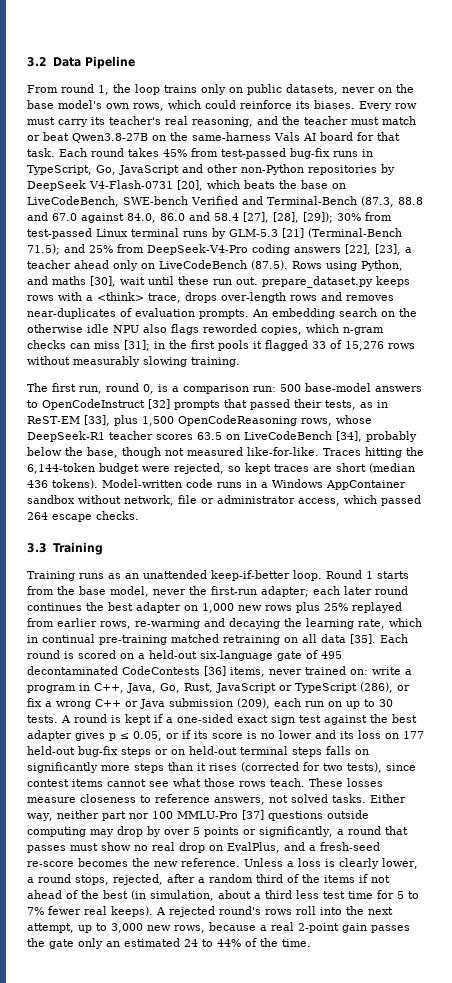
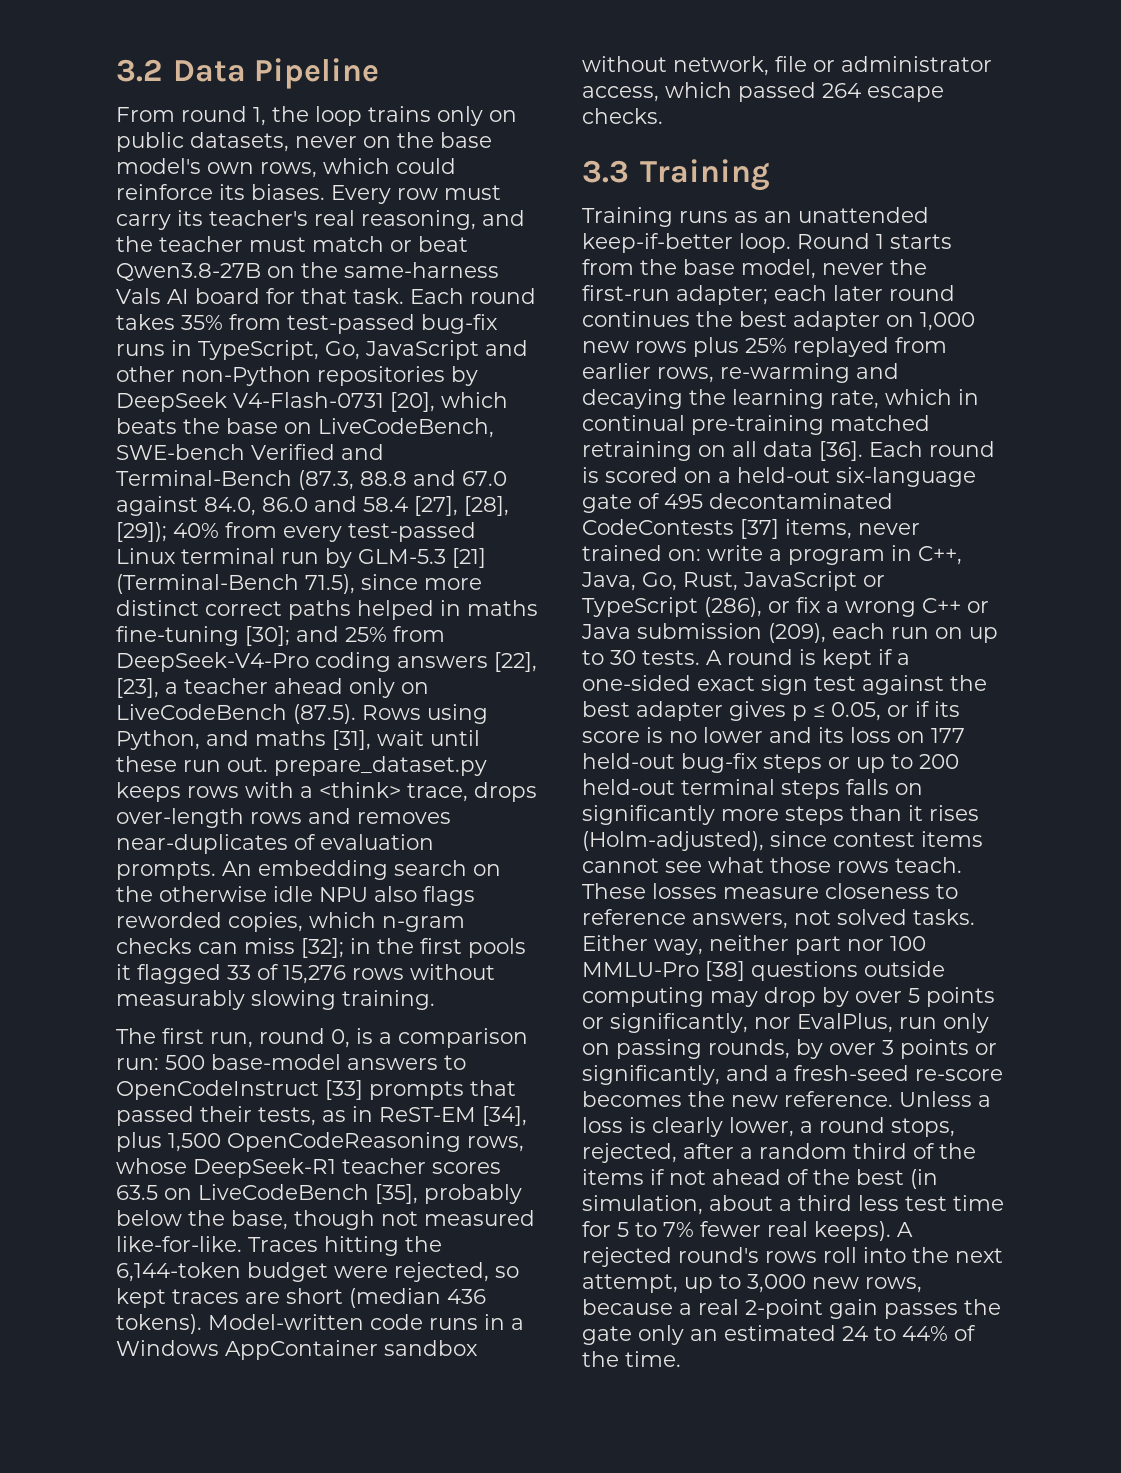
- Each round takes 45% from test-passed bug-fix runs in TypeScript, Go, JavaScript and other non-Python repositories by DeepSeek V4-Flash-0731 [20], which beats the base on LiveCodeBench, SWE-bench Verified and Terminal-Bench (87.3, 88.8 and 67.0 against 84.0, 86.0 and 58.4 [27], [28], [29]);
+ Each round takes 35% from test-passed bug-fix runs in TypeScript, Go, JavaScript and other non-Python repositories by DeepSeek V4-Flash-0731 [20], which beats the base on LiveCodeBench, SWE-bench Verified and Terminal-Bench (87.3, 88.8 and 67.0 against 84.0, 86.0 and 58.4 [27], [28], [29]);
- 30% from test-passed Linux terminal runs by GLM-5.3 [21] (Terminal-Bench 71.5);
+ 40% from every test-passed Linux terminal run by GLM-5.3 [21] (Terminal-Bench 71.5), since more distinct correct paths helped in maths fine-tuning [30];
- and 25% from DeepSeek-V4-Pro coding answers [22], [23], a teacher ahead only on LiveCodeBench (87.5). Rows using Python, and maths [30], wait until these run out. prepare_dataset.py keeps rows with a <think> trace, drops over-length rows and removes near-duplicates of evaluation prompts.
+ and 25% from DeepSeek-V4-Pro coding answers [22], [23], a teacher ahead only on LiveCodeBench (87.5). Rows using Python, and maths [31], wait until these run out. prepare_dataset.py keeps rows with a <think> trace, drops over-length rows and removes near-duplicates of evaluation prompts.
- An embedding search on the otherwise idle NPU also flags reworded copies, which n-gram checks can miss [31]; in the first pools it flagged 33 of 15,276 rows without measurably slowing training.
+ An embedding search on the otherwise idle NPU also flags reworded copies, which n-gram checks can miss [32]; in the first pools it flagged 33 of 15,276 rows without measurably slowing training.
- The first run, round 0, is a comparison run: 500 base-model answers to OpenCodeInstruct [32] prompts that passed their tests, as in ReST-EM [33], plus 1,500 OpenCodeReasoning rows, whose DeepSeek-R1 teacher scores 63.5 on LiveCodeBench [34], probably below the base, though not measured like-for-like.
+ The first run, round 0, is a comparison run: 500 base-model answers to OpenCodeInstruct [33] prompts that passed their tests, as in ReST-EM [34], plus 1,500 OpenCodeReasoning rows, whose DeepSeek-R1 teacher scores 63.5 on LiveCodeBench [35], probably below the base, though not measured like-for-like.
- Round 1 starts from the base model, never the first-run adapter; each later round continues the best adapter on 1,000 new rows plus 25% replayed from earlier rows, re-warming and decaying the learning rate, which in continual pre-training matched retraining on all data [35].
+ Round 1 starts from the base model, never the first-run adapter; each later round continues the best adapter on 1,000 new rows plus 25% replayed from earlier rows, re-warming and decaying the learning rate, which in continual pre-training matched retraining on all data [36].
- Each round is scored on a held-out six-language gate of 495 decontaminated CodeContests [36] items, never trained on: write a program in C++, Java, Go, Rust, JavaScript or TypeScript (286), or fix a wrong C++ or Java submission (209), each run on up to 30 tests.
+ Each round is scored on a held-out six-language gate of 495 decontaminated CodeContests [37] items, never trained on: write a program in C++, Java, Go, Rust, JavaScript or TypeScript (286), or fix a wrong C++ or Java submission (209), each run on up to 30 tests.
- A round is kept if a one-sided exact sign test against the best adapter gives p ≤ 0.05, or if its score is no lower and its loss on 177 held-out bug-fix steps or on held-out terminal steps falls on significantly more steps than it rises (corrected for two tests), since contest items cannot see what those rows teach.
+ A round is kept if a one-sided exact sign test against the best adapter gives p ≤ 0.05, or if its score is no lower and its loss on 177 held-out bug-fix steps or up to 200 held-out terminal steps falls on significantly more steps than it rises (Holm-adjusted), since contest items cannot see what those rows teach.
- Either way, neither part nor 100 MMLU-Pro [37] questions outside computing may drop by over 5 points or significantly, a round that passes must show no real drop on EvalPlus, and a fresh-seed re-score becomes the new reference.
+ Either way, neither part nor 100 MMLU-Pro [38] questions outside computing may drop by over 5 points or significantly, nor EvalPlus, run only on passing rounds, by over 3 points or significantly, and a fresh-seed re-score becomes the new reference.

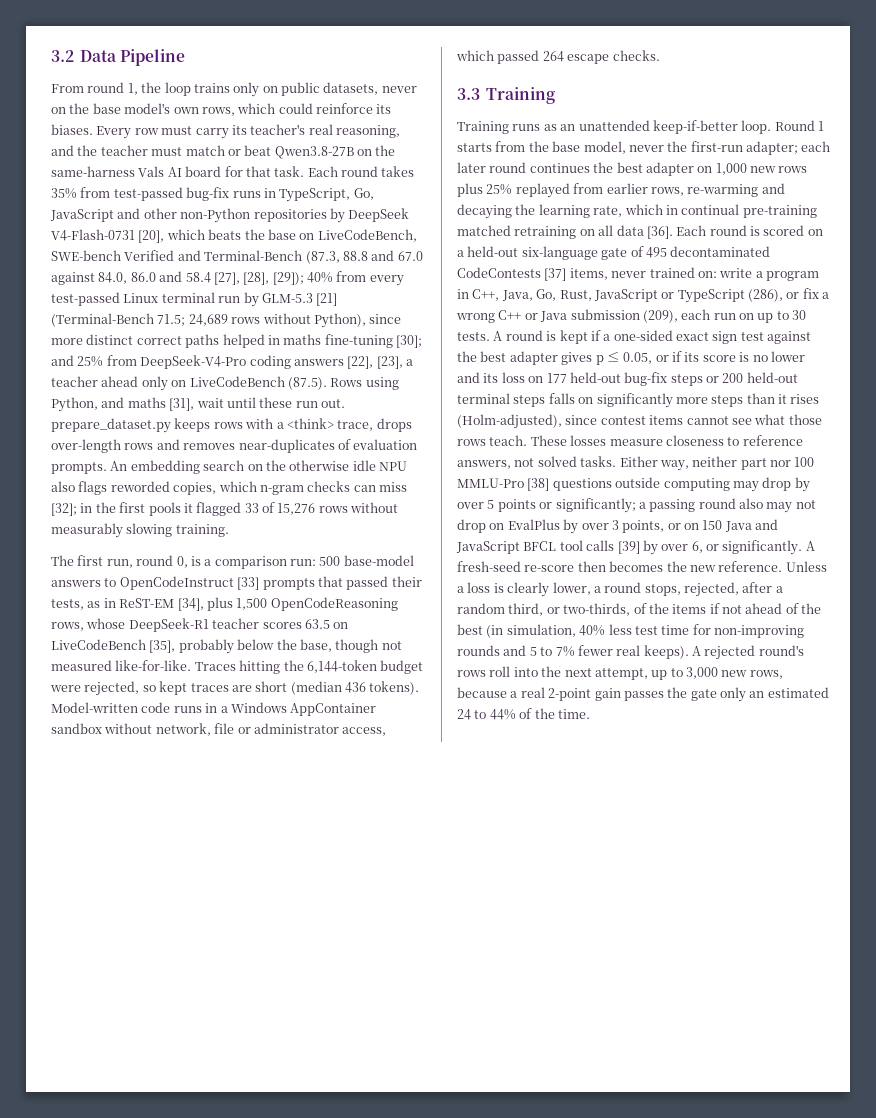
- 40% from every test-passed Linux terminal run by GLM-5.3 [21] (Terminal-Bench 71.5), since more distinct correct paths helped in maths fine-tuning [30];
+ 40% from every test-passed Linux terminal run by GLM-5.3 [21] (Terminal-Bench 71.5; 24,689 rows without Python), since more distinct correct paths helped in maths fine-tuning [30];
- A round is kept if a one-sided exact sign test against the best adapter gives p ≤ 0.05, or if its score is no lower and its loss on 177 held-out bug-fix steps or up to 200 held-out terminal steps falls on significantly more steps than it rises (Holm-adjusted), since contest items cannot see what those rows teach.
+ A round is kept if a one-sided exact sign test against the best adapter gives p ≤ 0.05, or if its score is no lower and its loss on 177 held-out bug-fix steps or 200 held-out terminal steps falls on significantly more steps than it rises (Holm-adjusted), since contest items cannot see what those rows teach.
- Either way, neither part nor 100 MMLU-Pro [38] questions outside computing may drop by over 5 points or significantly, nor EvalPlus, run only on passing rounds, by over 3 points or significantly, and a fresh-seed re-score becomes the new reference.
+ Either way, neither part nor 100 MMLU-Pro [38] questions outside computing may drop by over 5 points or significantly; a passing round also may not drop on EvalPlus by over 3 points, or on 150 Java and JavaScript BFCL tool calls [39] by over 6, or significantly. A fresh-seed re-score then becomes the new reference.
- Unless a loss is clearly lower, a round stops, rejected, after a random third of the items if not ahead of the best (in simulation, about a third less test time for 5 to 7% fewer real keeps).
+ Unless a loss is clearly lower, a round stops, rejected, after a random third, or two-thirds, of the items if not ahead of the best (in simulation, 40% less test time for non-improving rounds and 5 to 7% fewer real keeps).

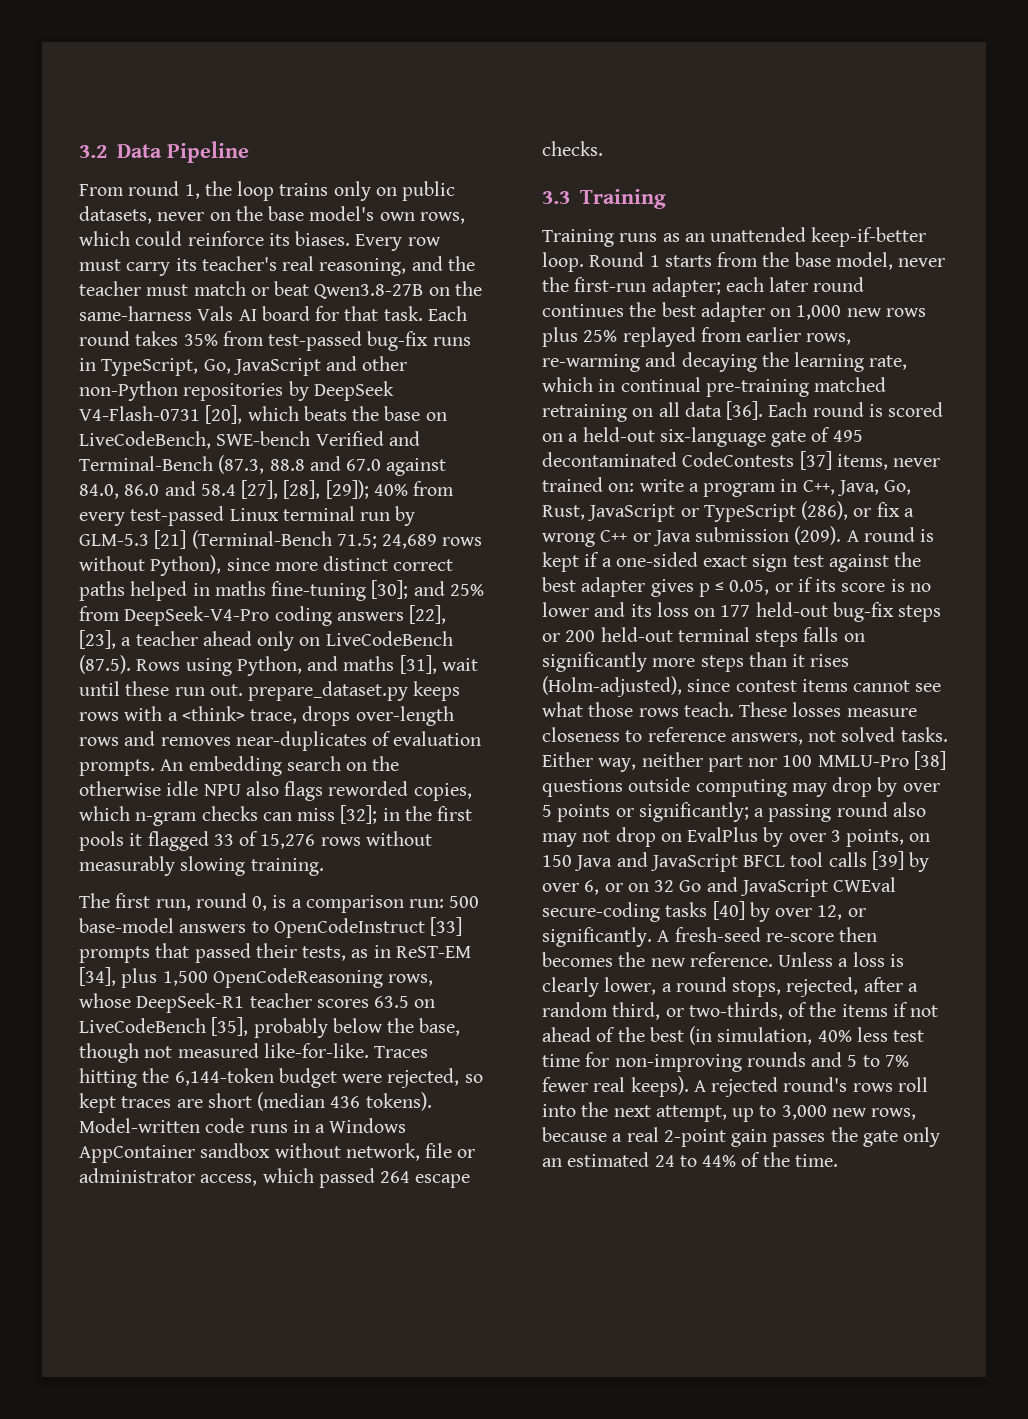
- Each round is scored on a held-out six-language gate of 495 decontaminated CodeContests [37] items, never trained on: write a program in C++, Java, Go, Rust, JavaScript or TypeScript (286), or fix a wrong C++ or Java submission (209), each run on up to 30 tests.
+ Each round is scored on a held-out six-language gate of 495 decontaminated CodeContests [37] items, never trained on: write a program in C++, Java, Go, Rust, JavaScript or TypeScript (286), or fix a wrong C++ or Java submission (209).
- Either way, neither part nor 100 MMLU-Pro [38] questions outside computing may drop by over 5 points or significantly; a passing round also may not drop on EvalPlus by over 3 points, or on 150 Java and JavaScript BFCL tool calls [39] by over 6, or significantly.
+ Either way, neither part nor 100 MMLU-Pro [38] questions outside computing may drop by over 5 points or significantly; a passing round also may not drop on EvalPlus by over 3 points, on 150 Java and JavaScript BFCL tool calls [39] by over 6, or on 32 Go and JavaScript CWEval secure-coding tasks [40] by over 12, or significantly.

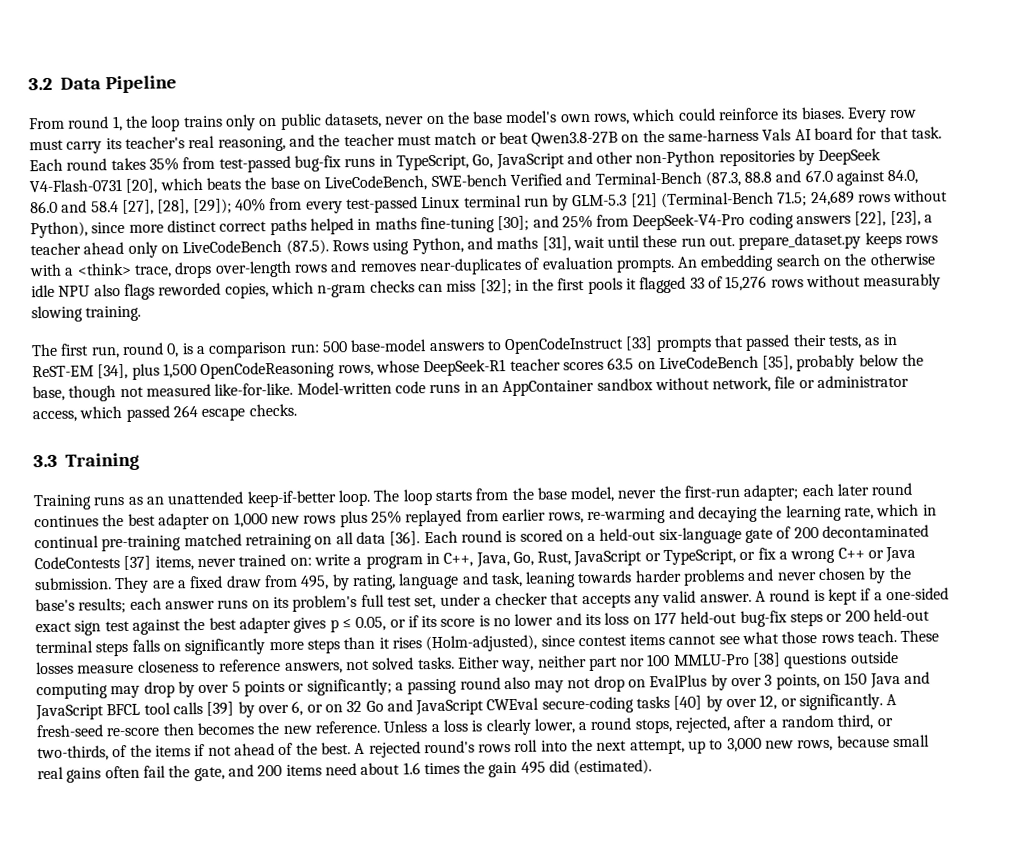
- Traces hitting the 6,144-token budget were rejected, so kept traces are short (median 436 tokens).
- Model-written code runs in a Windows AppContainer sandbox without network, file or administrator access, which passed 264 escape checks.
+ Model-written code runs in an AppContainer sandbox without network, file or administrator access, which passed 264 escape checks.
- Round 1 starts from the base model, never the first-run adapter; each later round continues the best adapter on 1,000 new rows plus 25% replayed from earlier rows, re-warming and decaying the learning rate, which in continual pre-training matched retraining on all data [36].
+ The loop starts from the base model, never the first-run adapter; each later round continues the best adapter on 1,000 new rows plus 25% replayed from earlier rows, re-warming and decaying the learning rate, which in continual pre-training matched retraining on all data [36].
- Each round is scored on a held-out six-language gate of 495 decontaminated CodeContests [37] items, never trained on: write a program in C++, Java, Go, Rust, JavaScript or TypeScript (286), or fix a wrong C++ or Java submission (209).
+ Each round is scored on a held-out six-language gate of 200 decontaminated CodeContests [37] items, never trained on: write a program in C++, Java, Go, Rust, JavaScript or TypeScript, or fix a wrong C++ or Java submission. They are a fixed draw from 495, by rating, language and task, leaning towards harder problems and never chosen by the base's results; each answer runs on its problem's full test set, under a checker that accepts any valid answer.
- Unless a loss is clearly lower, a round stops, rejected, after a random third, or two-thirds, of the items if not ahead of the best (in simulation, 40% less test time for non-improving rounds and 5 to 7% fewer real keeps).
+ Unless a loss is clearly lower, a round stops, rejected, after a random third, or two-thirds, of the items if not ahead of the best.
- A rejected round's rows roll into the next attempt, up to 3,000 new rows, because a real 2-point gain passes the gate only an estimated 24 to 44% of the time.
+ A rejected round's rows roll into the next attempt, up to 3,000 new rows, because small real gains often fail the gate, and 200 items need about 1.6 times the gain 495 did (estimated).

